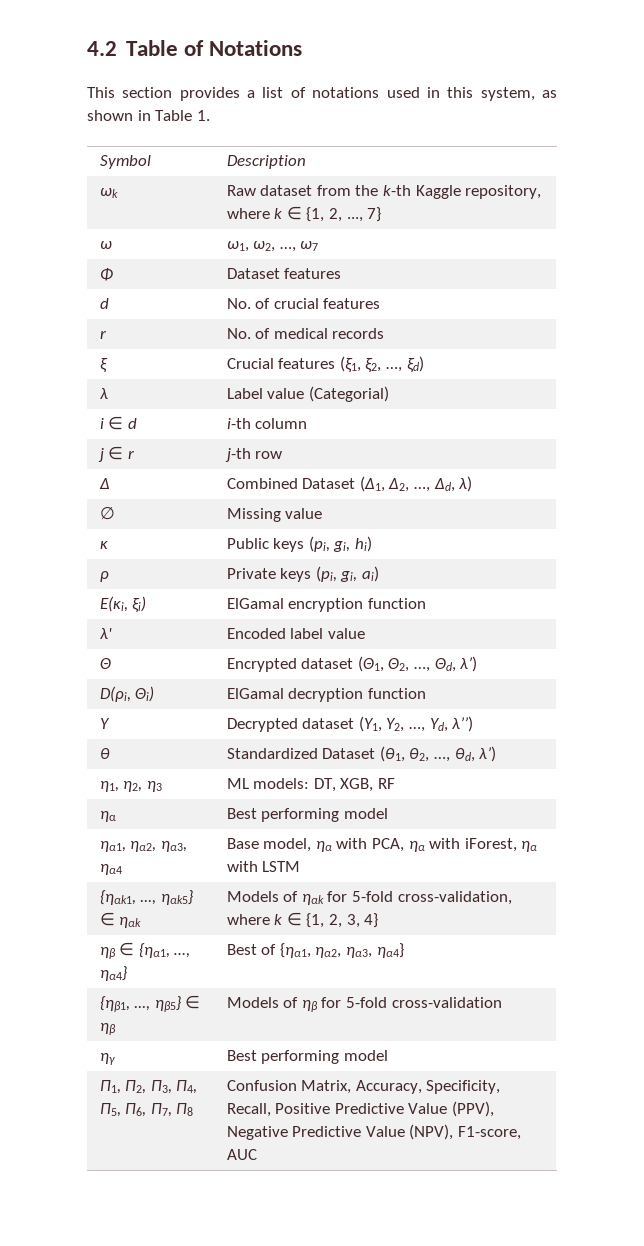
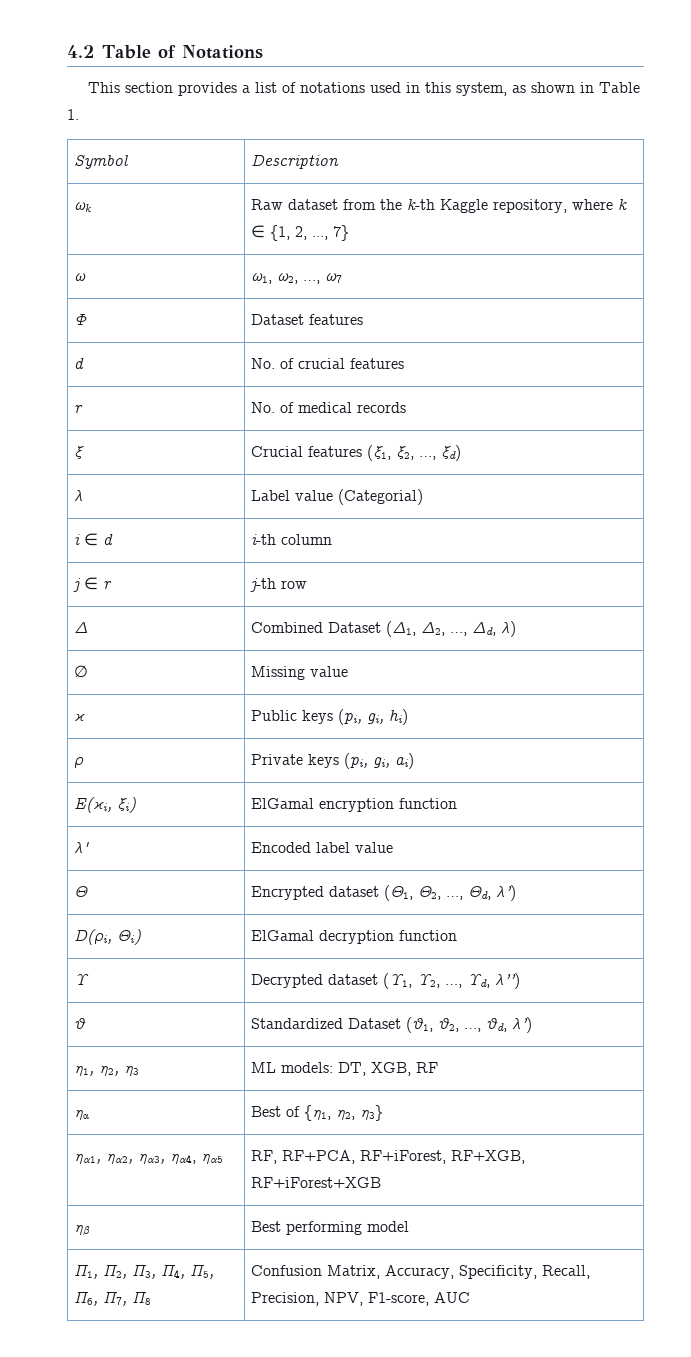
- ηα | Best performing model
+ ηα | Best of {η1, η2, η3}
- ηα1, ηα2, ηα3, ηα4 | Base model, ηα with PCA, ηα with iForest, ηα with LSTM
- {ηαk1, ..., ηαk5} ∈ ηαk | Models of ηαk for 5-fold cross-validation, where k ∈ {1, 2, 3, 4}
- ηβ ∈ {ηα1, …, ηα4} | Best of {ηα1, ηα2, ηα3, ηα4}
- {ηβ1, ..., ηβ5} ∈ ηβ | Models of ηβ for 5-fold cross-validation
- ηγ | Best performing model
+ ηα1, ηα2, ηα3, ηα4, ηα5 | RF, RF+PCA, RF+iForest, RF+XGB, RF+iForest+XGB
+ ηβ | Best performing model
- Π1, Π2, Π3, Π4, Π5, Π6, Π7, Π8 | Confusion Matrix, Accuracy, Specificity, Recall, Positive Predictive Value (PPV), Negative Predictive Value (NPV), F1-score, AUC
+ Π1, Π2, Π3, Π4, Π5, Π6, Π7, Π8 | Confusion Matrix, Accuracy, Specificity, Recall, Precision, NPV, F1-score, AUC

